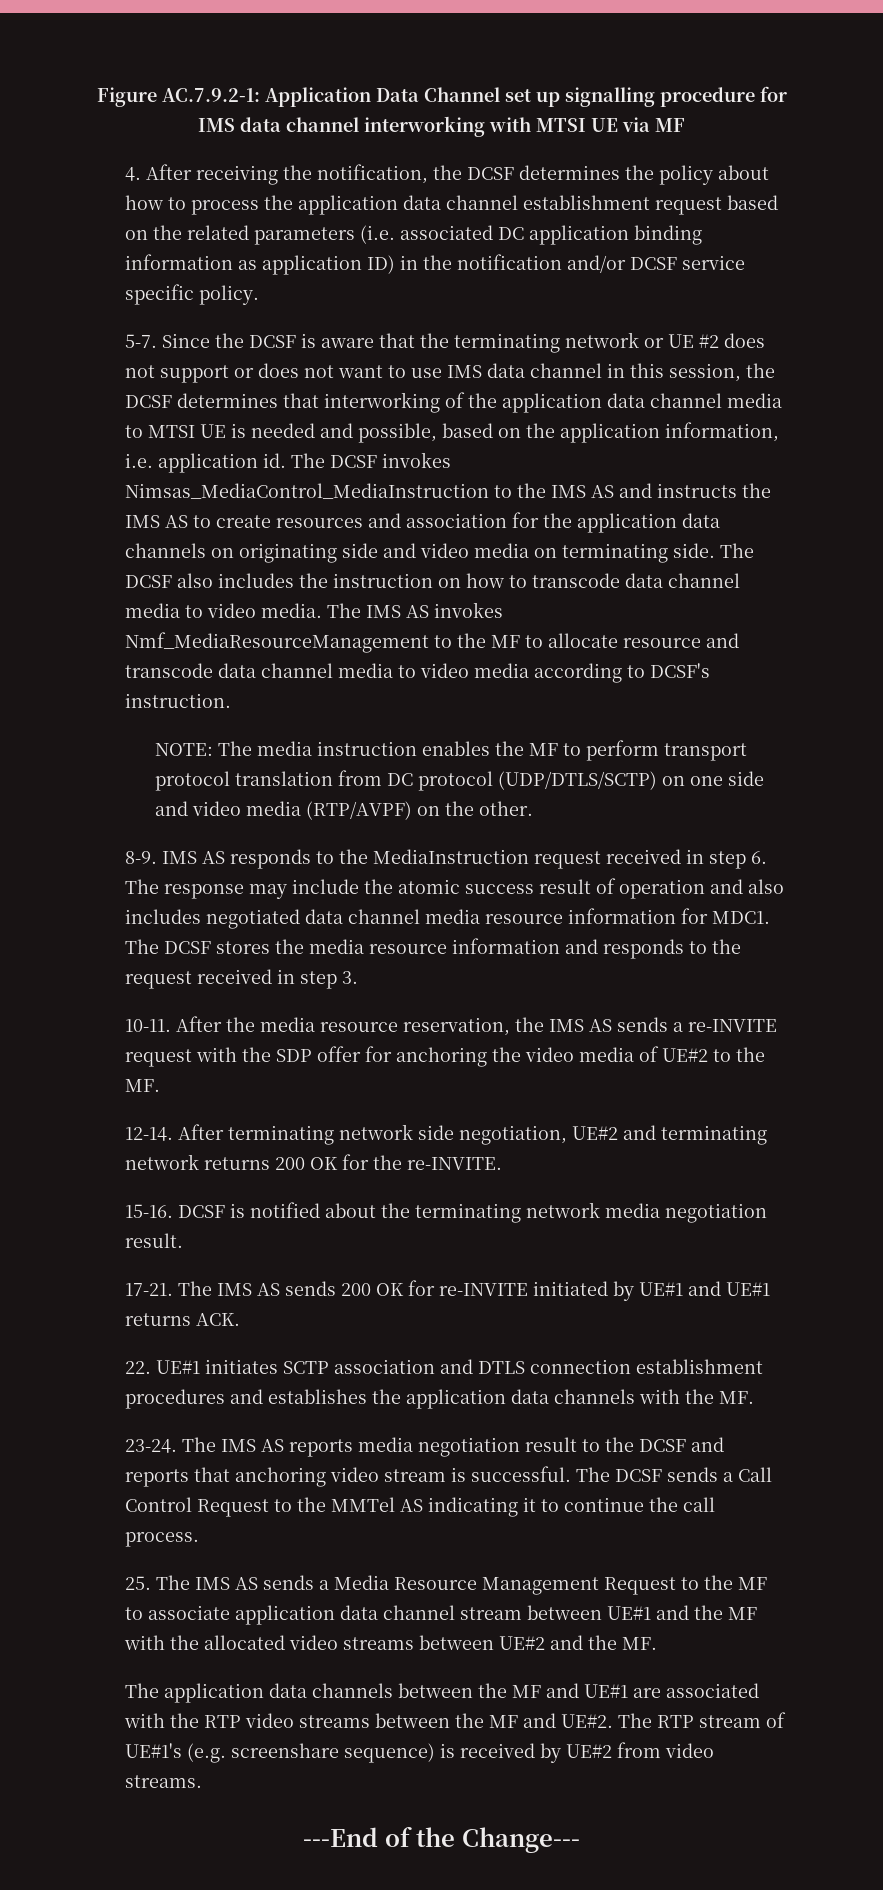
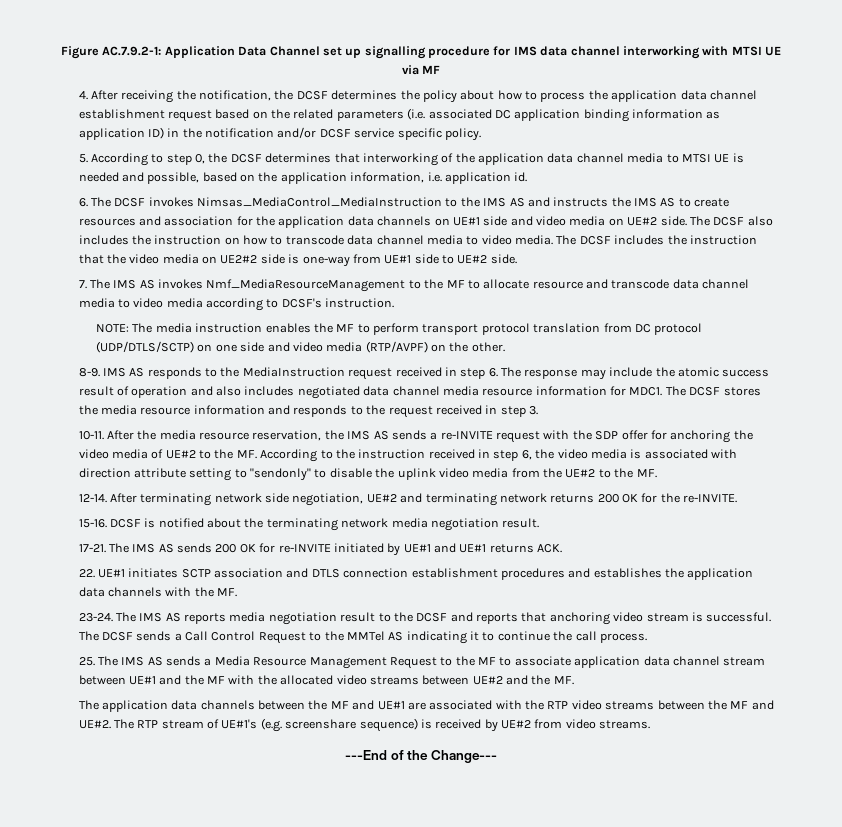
- 5-7. Since the DCSF is aware that the terminating network or UE #2 does not support or does not want to use IMS data channel in this session, the DCSF determines that interworking of the application data channel media to MTSI UE is needed and possible, based on the application information, i.e. application id. The DCSF invokes Nimsas_MediaControl_MediaInstruction to the IMS AS and instructs the IMS AS to create resources and association for the application data channels on originating side and video media on terminating side.
+ 5. According to step 0, the DCSF determines that interworking of the application data channel media to MTSI UE is needed and possible, based on the application information, i.e. application id.
+ 6. The DCSF invokes Nimsas_MediaControl_MediaInstruction to the IMS AS and instructs the IMS AS to create resources and association for the application data channels on UE#1 side and video media on UE#2 side.
- The IMS AS invokes Nmf_MediaResourceManagement to the MF to allocate resource and transcode data channel media to video media according to DCSF's instruction.
+ The DCSF includes the instruction that the video media on UE2#2 side is one-way from UE#1 side to UE#2 side.
+ 7. The IMS AS invokes Nmf_MediaResourceManagement to the MF to allocate resource and transcode data channel media to video media according to DCSF's instruction.
- After the media resource reservation, the IMS AS sends a re-INVITE request with the SDP offer for anchoring the video media of UE#2 to the MF.
+ After the media resource reservation, the IMS AS sends a re-INVITE request with the SDP offer for anchoring the video media of UE#2 to the MF. According to the instruction received in step 6, the video media is associated with direction attribute setting to "sendonly" to disable the uplink video media from the UE#2 to the MF.

